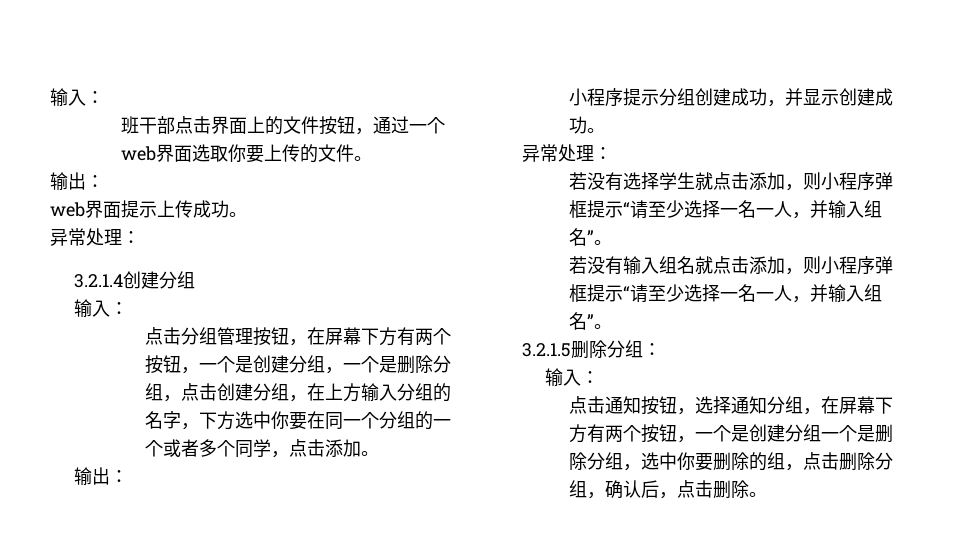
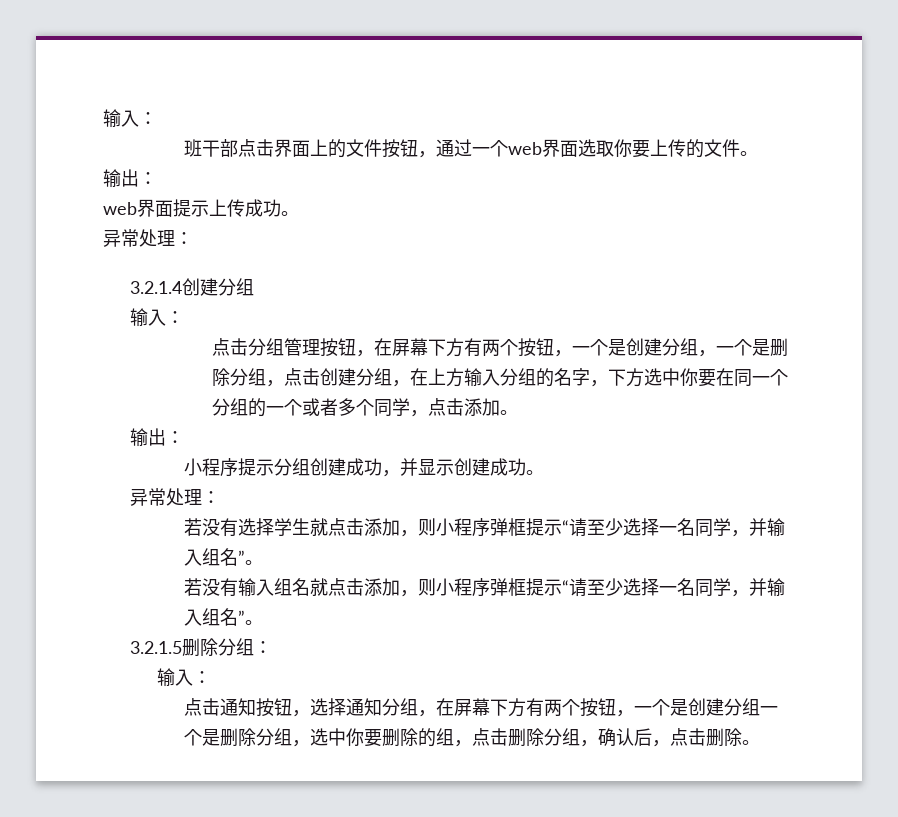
- 若没有选择学生就点击添加，则小程序弹框提示“请至少选择一名一人，并输入组名”。
+ 若没有选择学生就点击添加，则小程序弹框提示“请至少选择一名同学，并输入组名”。
- 若没有输入组名就点击添加，则小程序弹框提示“请至少选择一名一人，并输入组名”。
+ 若没有输入组名就点击添加，则小程序弹框提示“请至少选择一名同学，并输入组名”。

